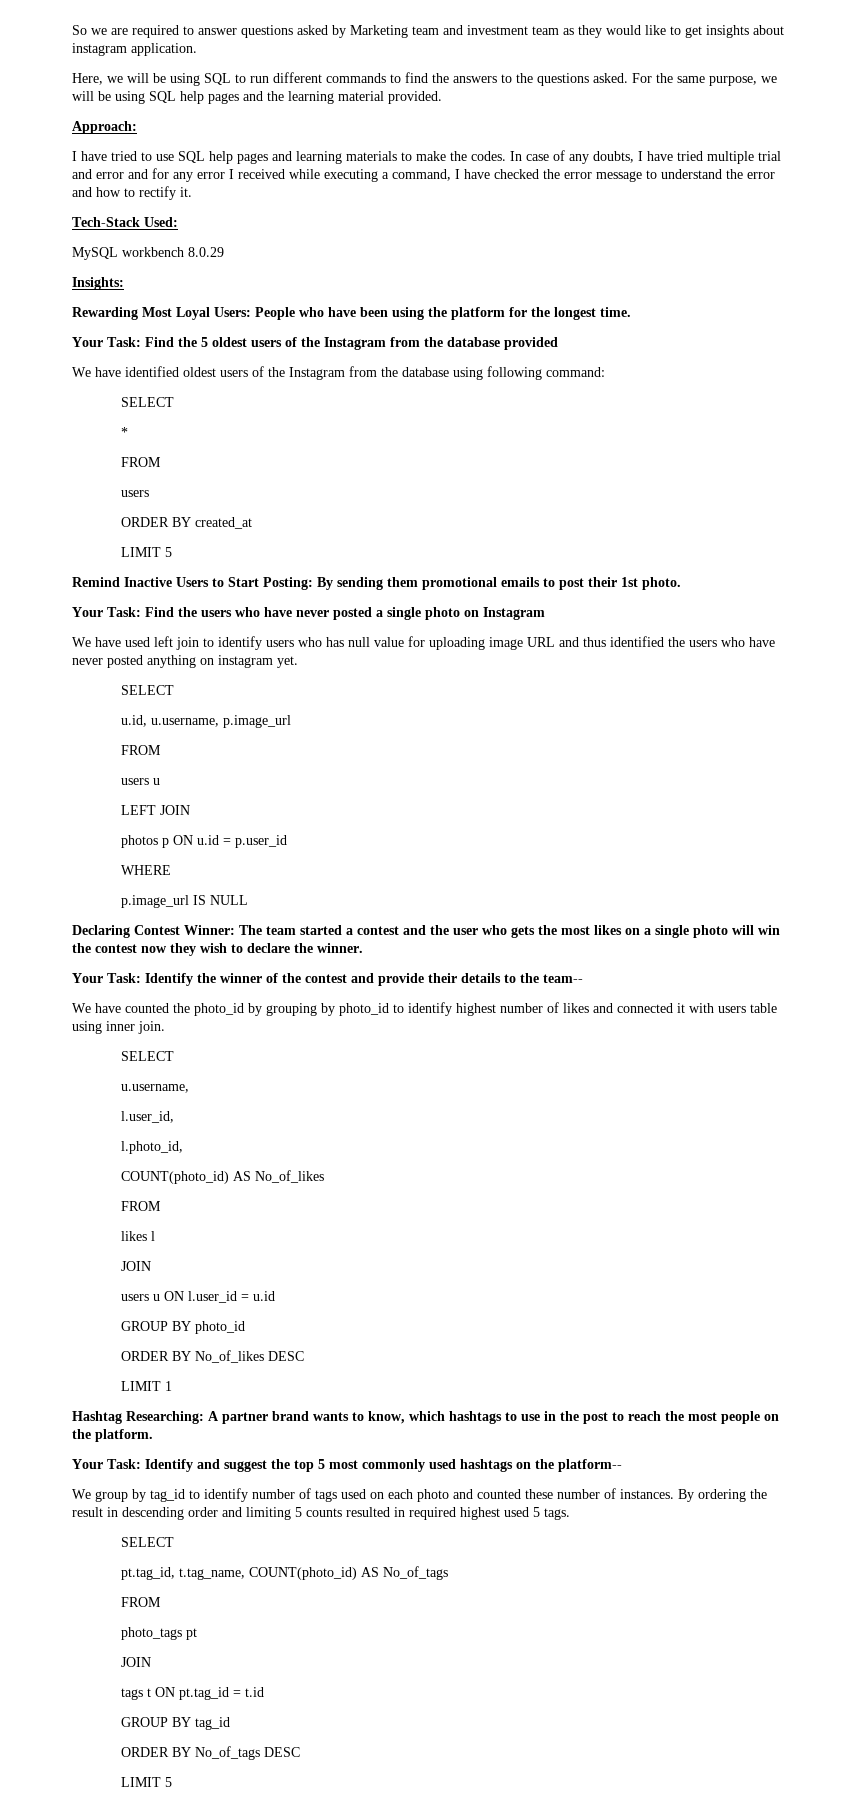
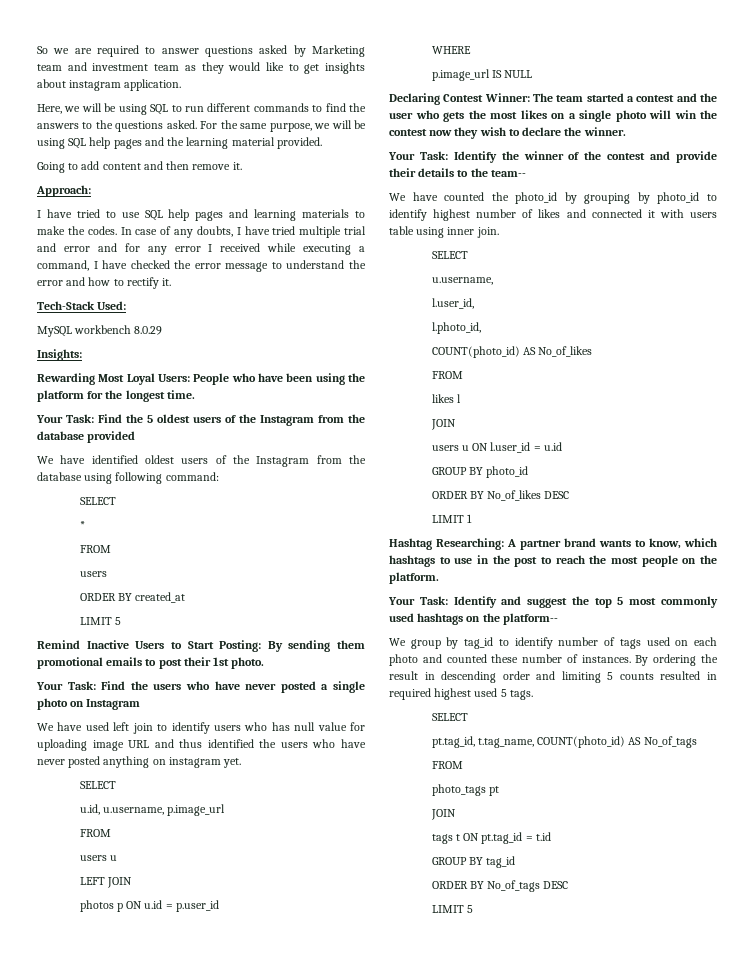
+ Going to add content and then remove it.

